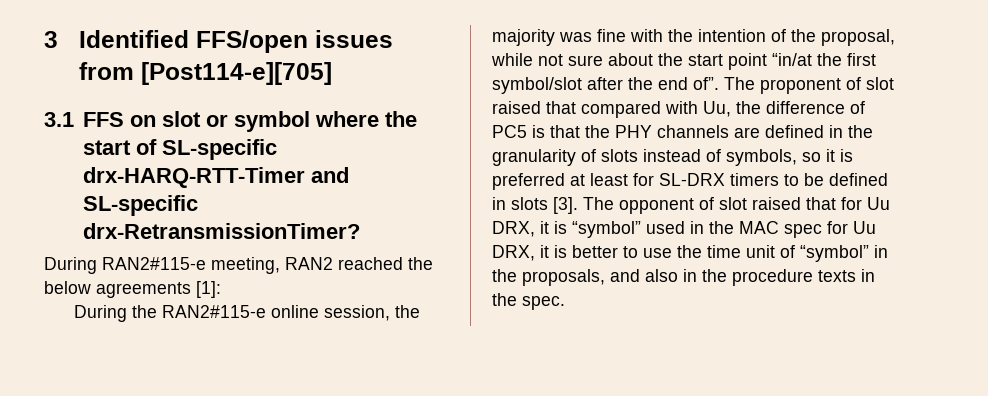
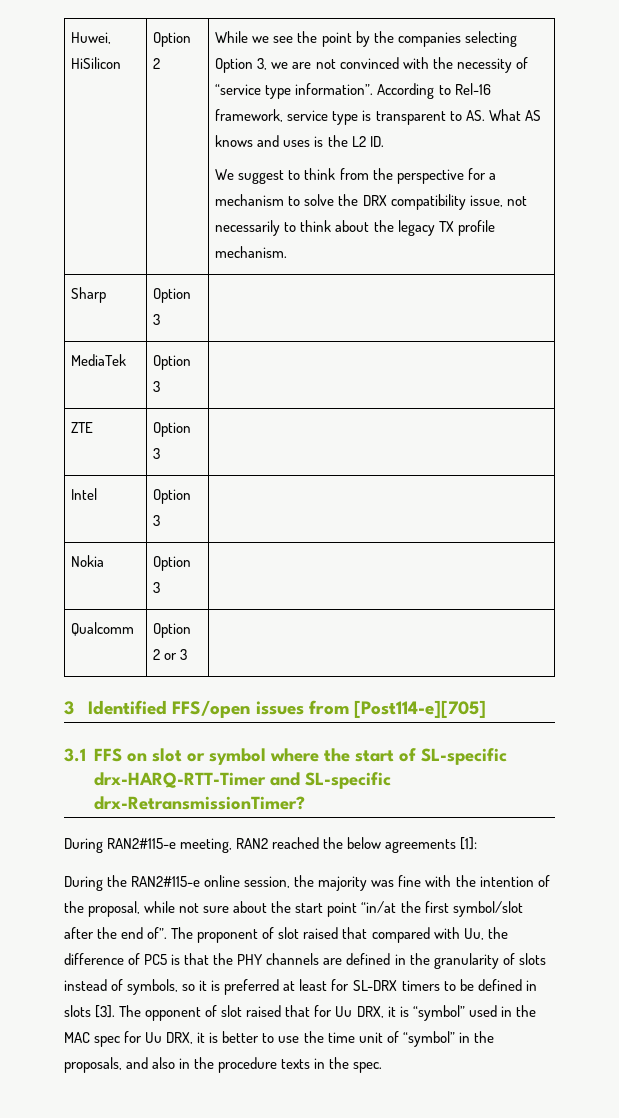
+ Huwei, HiSilicon | Option 2 | While we see the point by the companies selecting Option 3, we are not convinced with the necessity of “service type information”. According to Rel-16 framework, service type is transparent to AS. What AS knows and uses is the L2 ID.
+ We suggest to think from the perspective for a mechanism to solve the DRX compatibility issue, not necessarily to think about the legacy TX profile mechanism.
+ Sharp | Option 3 |
+ MediaTek | Option 3 |
+ ZTE | Option 3 |
+ Intel | Option 3 |
+ Nokia | Option 3 |
+ Qualcomm | Option 2 or 3 |

